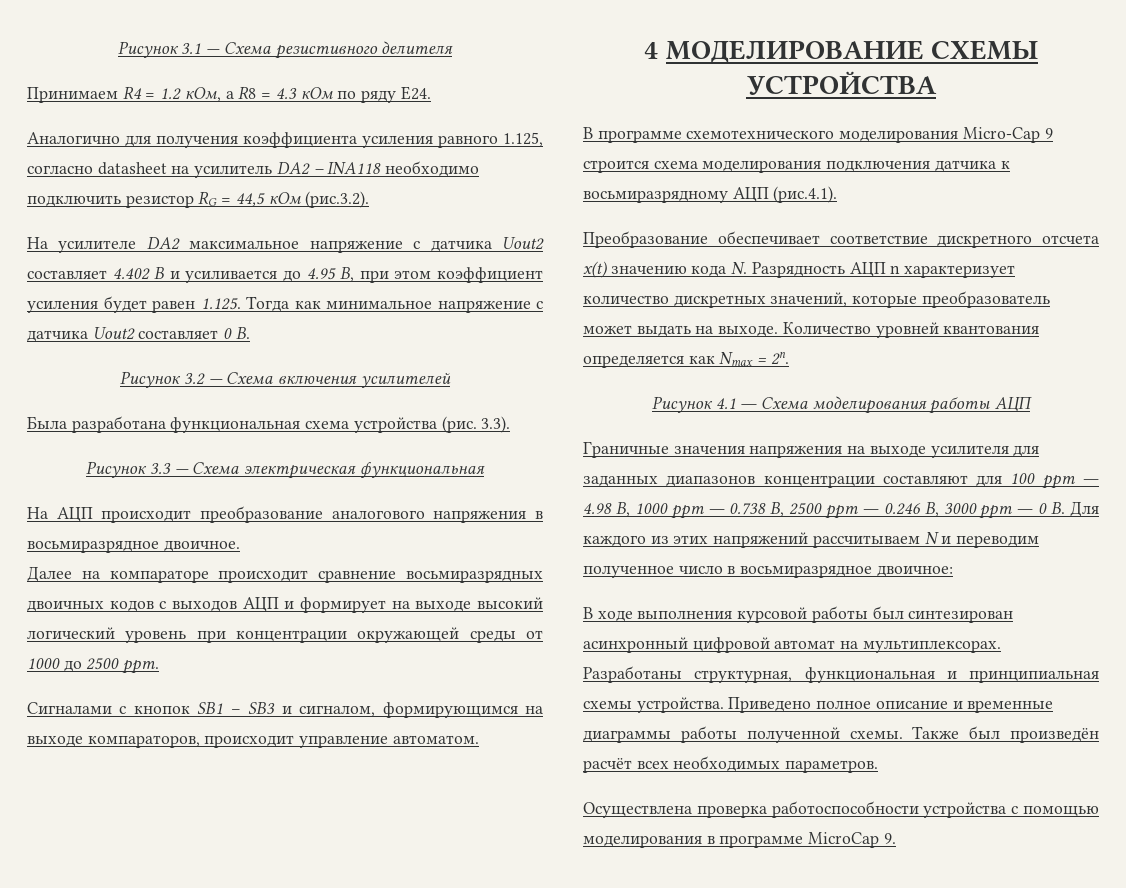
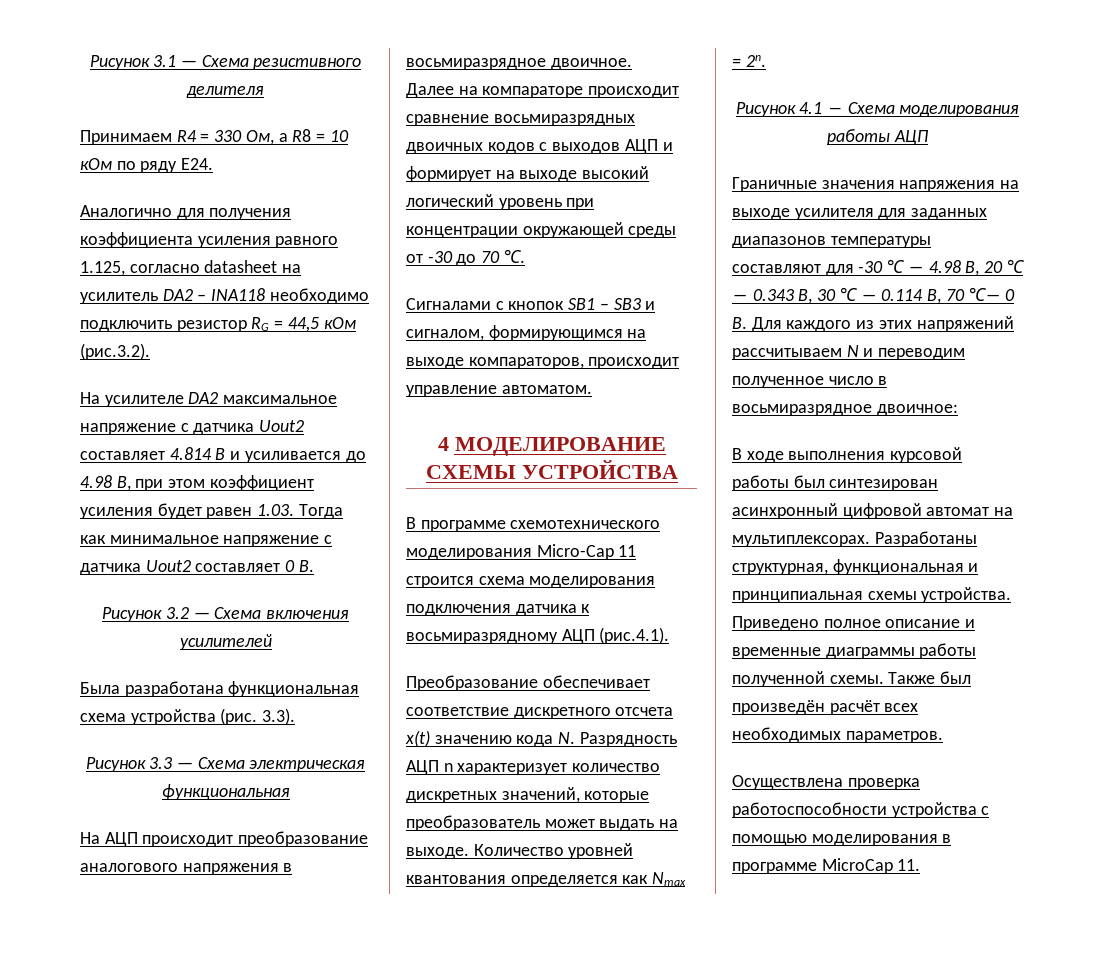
- Принимаем R4 = 1.2 кОм, а R8 = 4.3 кОм по ряду Е24.
+ Принимаем R4 = 330 Ом, а R8 = 10 кОм по ряду Е24.
- На усилителе DA2 максимальное напряжение с датчика Uout2 составляет 4.402 В и усиливается до 4.95 В, при этом коэффициент усиления будет равен 1.125. Тогда как минимальное напряжение с датчика Uout2 составляет 0 В.
+ На усилителе DA2 максимальное напряжение с датчика Uout2 составляет 4.814 В и усиливается до 4.98 В, при этом коэффициент усиления будет равен 1.03. Тогда как минимальное напряжение с датчика Uout2 составляет 0 В.
- Далее на компараторе происходит сравнение восьмиразрядных двоичных кодов с выходов АЦП и формирует на выходе высокий логический уровень при концентрации окружающей среды от 1000 до 2500 ppm.
+ Далее на компараторе происходит сравнение восьмиразрядных двоичных кодов с выходов АЦП и формирует на выходе высокий логический уровень при концентрации окружающей среды от -30 до 70 ℃.
- В программе схемотехнического моделирования Micro-Cap 9 строится схема моделирования подключения датчика к восьмиразрядному АЦП (рис.4.1).
+ В программе схемотехнического моделирования Micro-Cap 11 строится схема моделирования подключения датчика к восьмиразрядному АЦП (рис.4.1).
- Граничные значения напряжения на выходе усилителя для заданных диапазонов концентрации составляют для 100 ppm ― 4.98 В, 1000 ppm ― 0.738 В, 2500 ppm ― 0.246 В, 3000 ppm ― 0 В. Для каждого из этих напряжений рассчитываем N и переводим полученное число в восьмиразрядное двоичное:
+ Граничные значения напряжения на выходе усилителя для заданных диапазонов температуры составляют для -30 ℃ ― 4.98 В, 20 ℃ ― 0.343 В, 30 ℃ ― 0.114 В, 70 ℃― 0 В. Для каждого из этих напряжений рассчитываем N и переводим полученное число в восьмиразрядное двоичное:
- Осуществлена проверка работоспособности устройства с помощью моделирования в программе MicroCap 9.
+ Осуществлена проверка работоспособности устройства с помощью моделирования в программе MicroCap 11.

